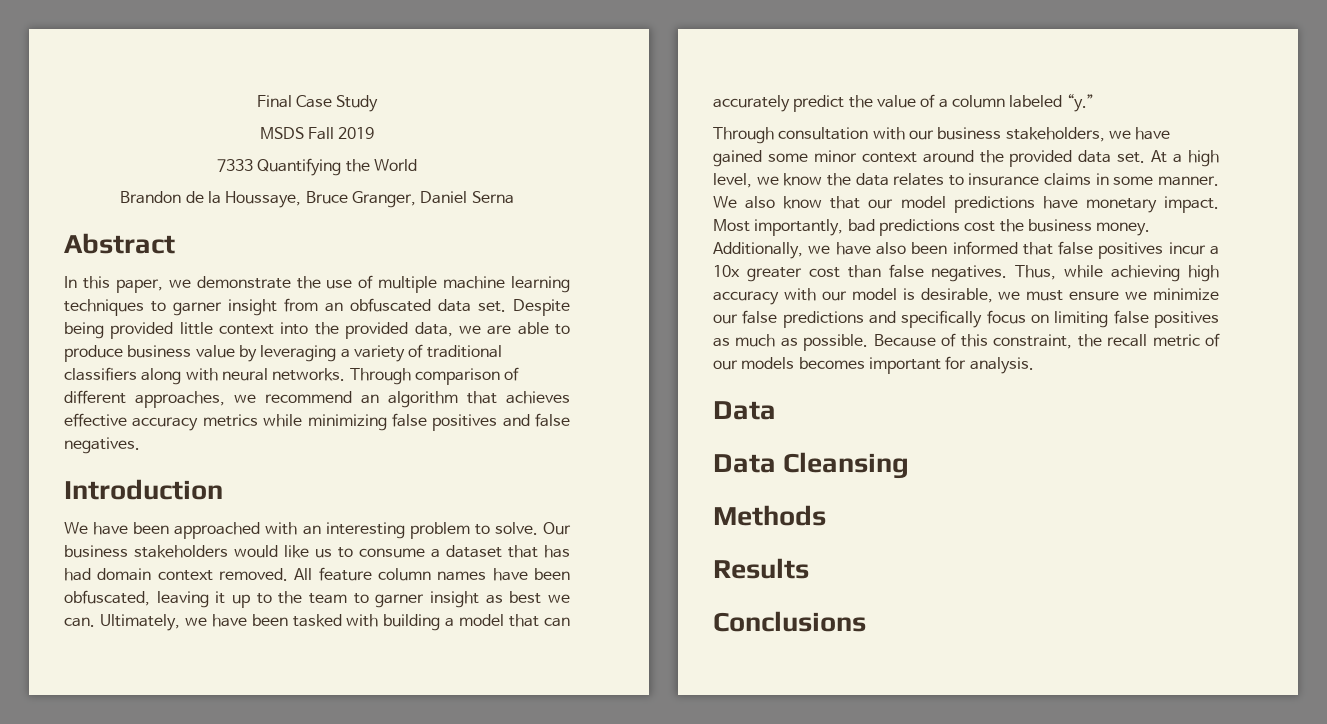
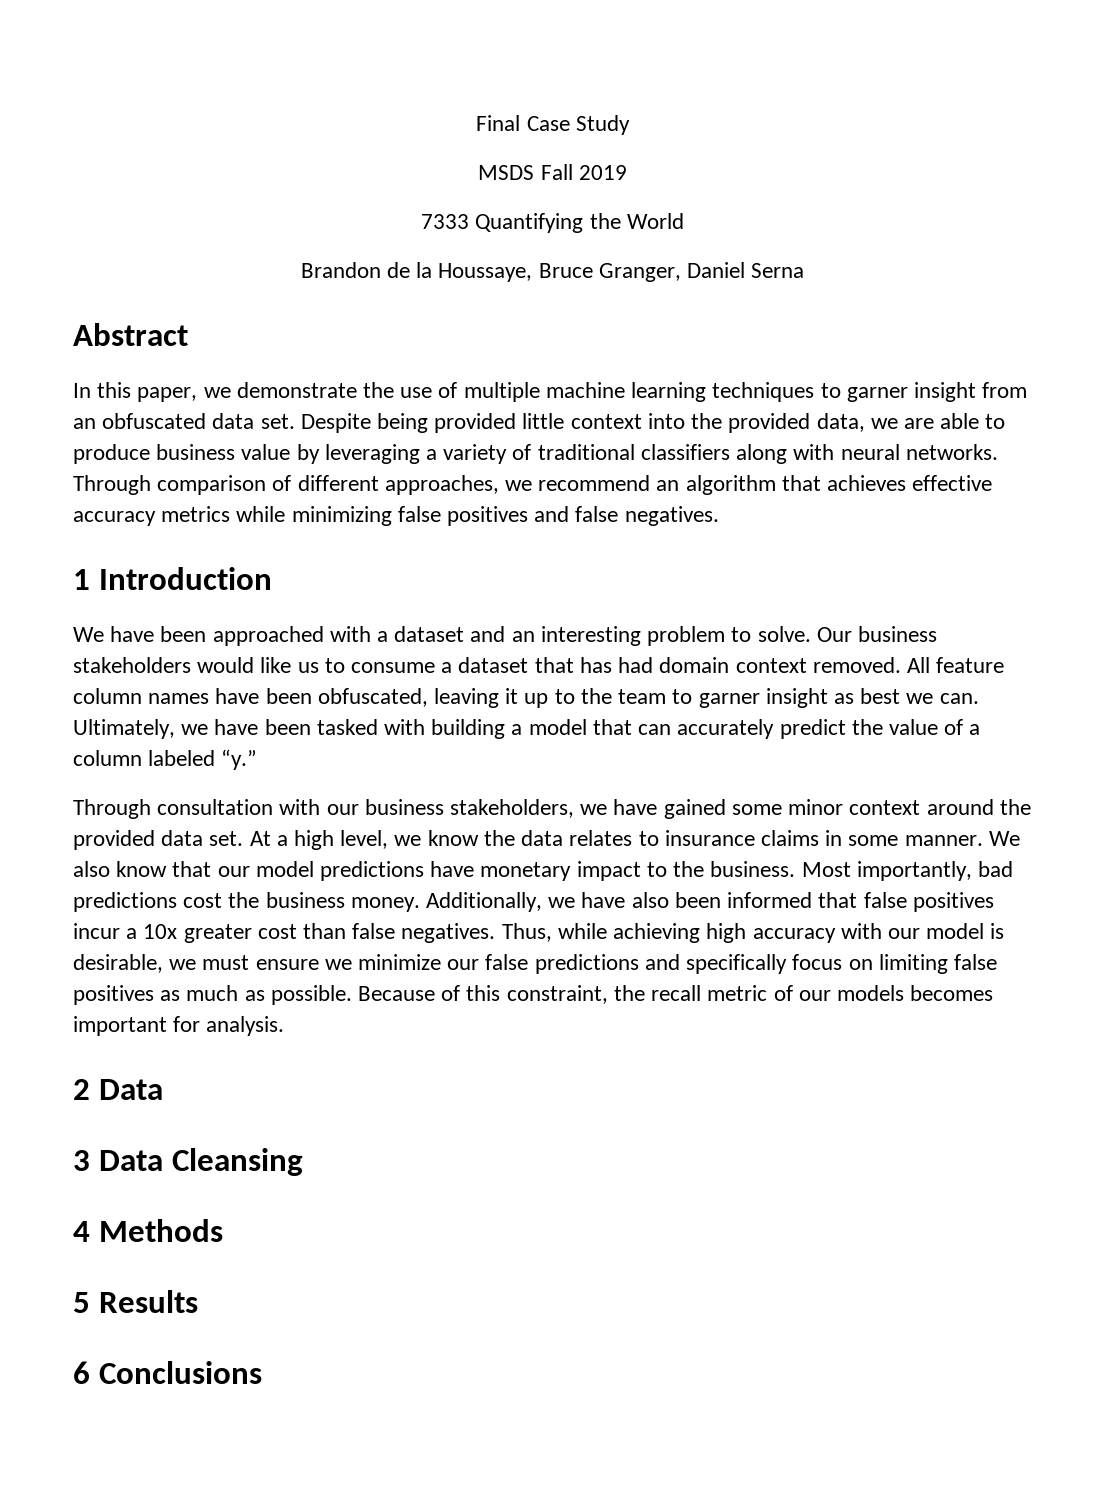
- Introduction
+ 1 Introduction
- We have been approached with an interesting problem to solve.
+ We have been approached with a dataset and an interesting problem to solve.
- We also know that our model predictions have monetary impact.
+ We also know that our model predictions have monetary impact to the business.
  Because of this constraint, the recall metric of our models becomes important for analysis.
- Data
+ 2 Data
- Data Cleansing
+ 3 Data Cleansing
- Methods
+ 4 Methods
- Results
+ 5 Results
- Conclusions
+ 6 Conclusions

